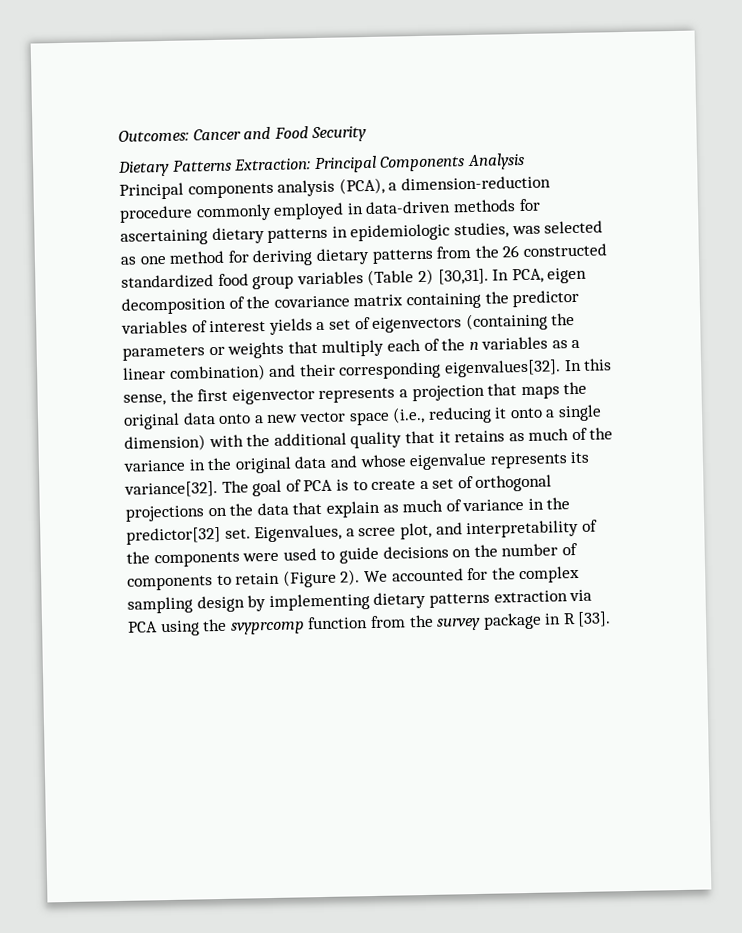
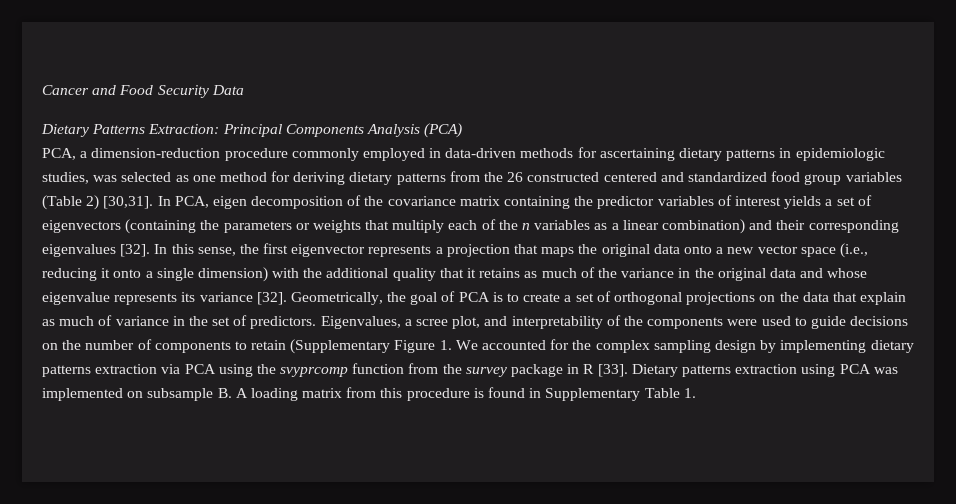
- Outcomes: Cancer and Food Security
+ Cancer and Food Security Data
- Dietary Patterns Extraction: Principal Components Analysis
- Principal components analysis (PCA), a dimension-reduction procedure commonly employed in data-driven methods for ascertaining dietary patterns in epidemiologic studies, was selected as one method for deriving dietary patterns from the 26 constructed standardized food group variables (Table 2) [30,31].
+ Dietary Patterns Extraction: Principal Components Analysis (PCA)
+ PCA, a dimension-reduction procedure commonly employed in data-driven methods for ascertaining dietary patterns in epidemiologic studies, was selected as one method for deriving dietary patterns from the 26 constructed centered and standardized food group variables (Table 2) [30,31].
- In PCA, eigen decomposition of the covariance matrix containing the predictor variables of interest yields a set of eigenvectors (containing the parameters or weights that multiply each of the n variables as a linear combination) and their corresponding eigenvalues[32].
+ In PCA, eigen decomposition of the covariance matrix containing the predictor variables of interest yields a set of eigenvectors (containing the parameters or weights that multiply each of the n variables as a linear combination) and their corresponding eigenvalues [32].
- In this sense, the first eigenvector represents a projection that maps the original data onto a new vector space (i.e., reducing it onto a single dimension) with the additional quality that it retains as much of the variance in the original data and whose eigenvalue represents its variance[32]. The goal of PCA is to create a set of orthogonal projections on the data that explain as much of variance in the predictor[32] set.
+ In this sense, the first eigenvector represents a projection that maps the original data onto a new vector space (i.e., reducing it onto a single dimension) with the additional quality that it retains as much of the variance in the original data and whose eigenvalue represents its variance [32]. Geometrically, the goal of PCA is to create a set of orthogonal projections on the data that explain as much of variance in the set of predictors.
- Eigenvalues, a scree plot, and interpretability of the components were used to guide decisions on the number of components to retain (Figure 2). We accounted for the complex sampling design by implementing dietary patterns extraction via PCA using the svyprcomp function from the survey package in R [33].
+ Eigenvalues, a scree plot, and interpretability of the components were used to guide decisions on the number of components to retain (Supplementary Figure 1. We accounted for the complex sampling design by implementing dietary patterns extraction via PCA using the svyprcomp function from the survey package in R [33].
+ Dietary patterns extraction using PCA was implemented on subsample B. A loading matrix from this procedure is found in Supplementary Table 1.

